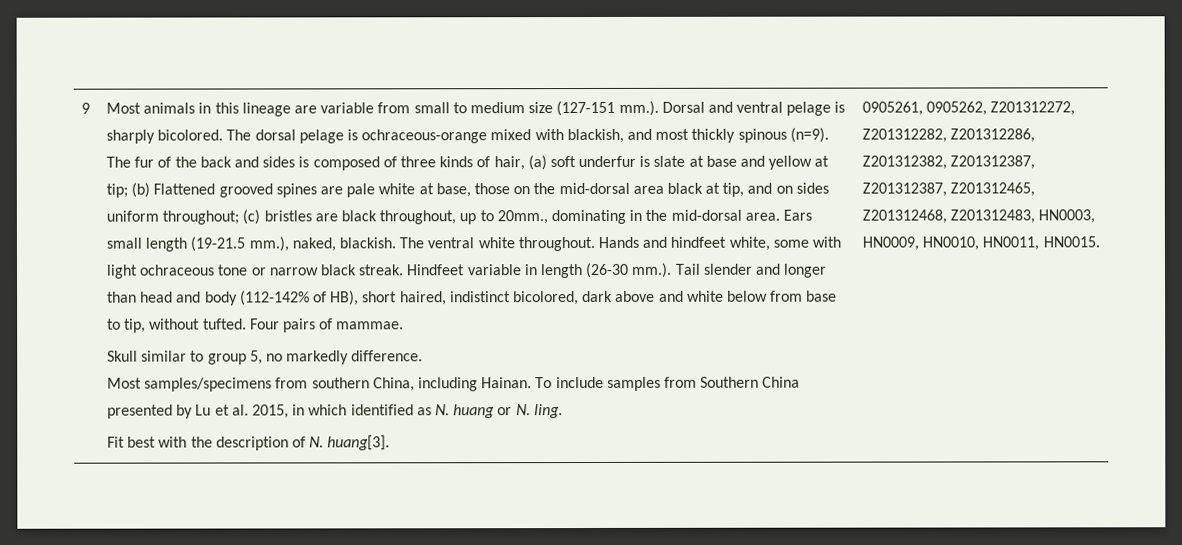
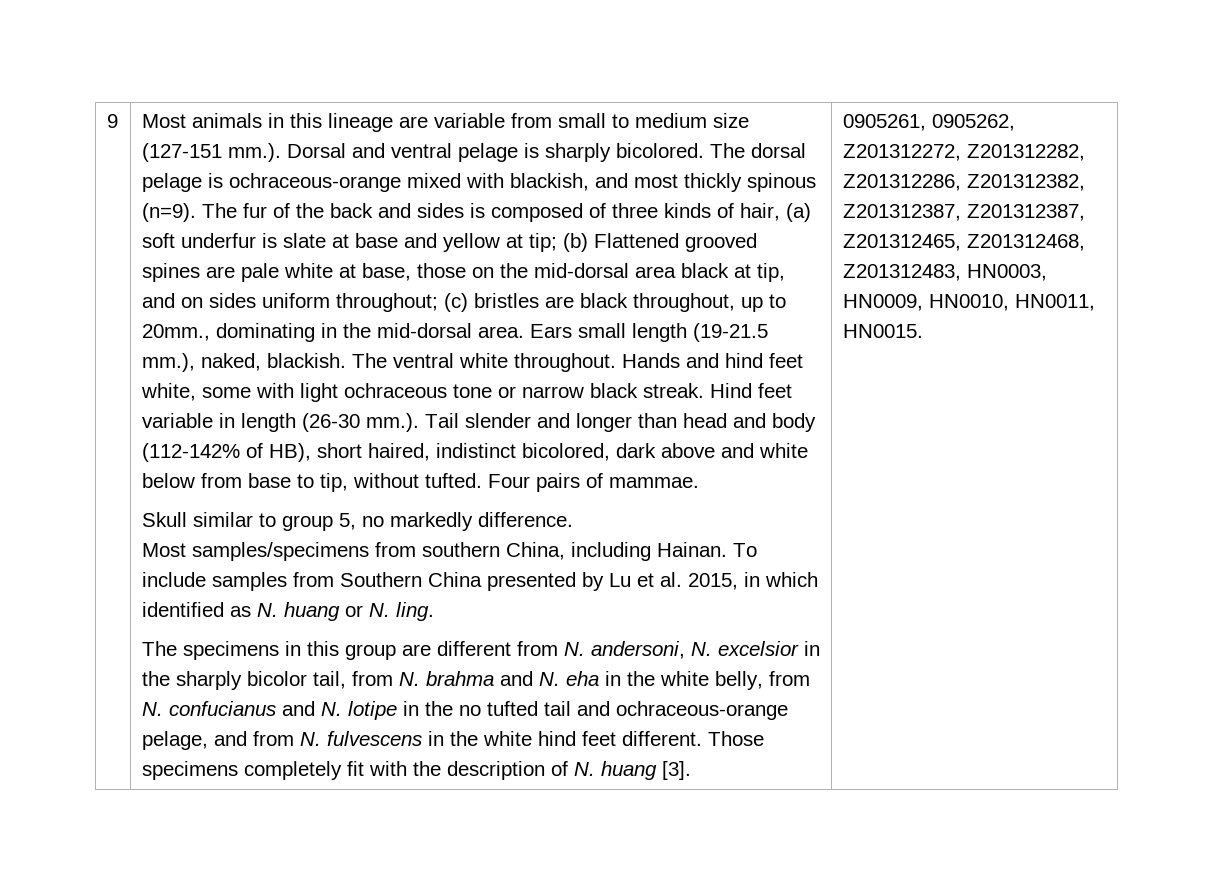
- Hands and hindfeet white, some with light ochraceous tone or narrow black streak.
+ Hands and hind feet white, some with light ochraceous tone or narrow black streak.
- Hindfeet variable in length (26-30 mm.). Tail slender and longer than head and body (112-142% of HB), short haired, indistinct bicolored, dark above and white below from base to tip, without tufted.
+ Hind feet variable in length (26-30 mm.). Tail slender and longer than head and body (112-142% of HB), short haired, indistinct bicolored, dark above and white below from base to tip, without tufted.
- Fit best with the description of N. huang[3].
+ The specimens in this group are different from N. andersoni, N. excelsior in the sharply bicolor tail, from N. brahma and N. eha in the white belly, from N. confucianus and N. lotipe in the no tufted tail and ochraceous-orange pelage, and from N. fulvescens in the white hind feet different. Those specimens completely fit with the description of N. huang [3].

